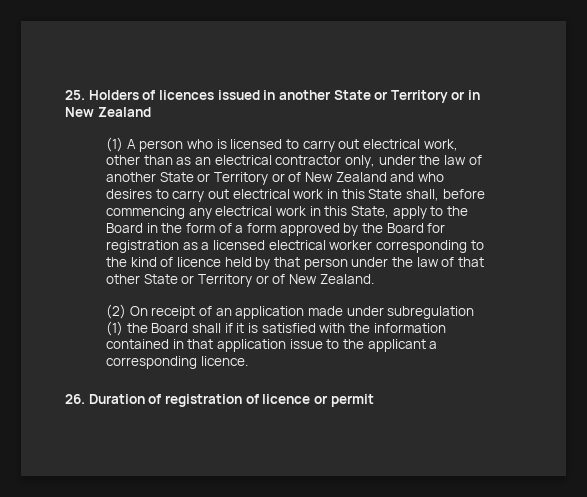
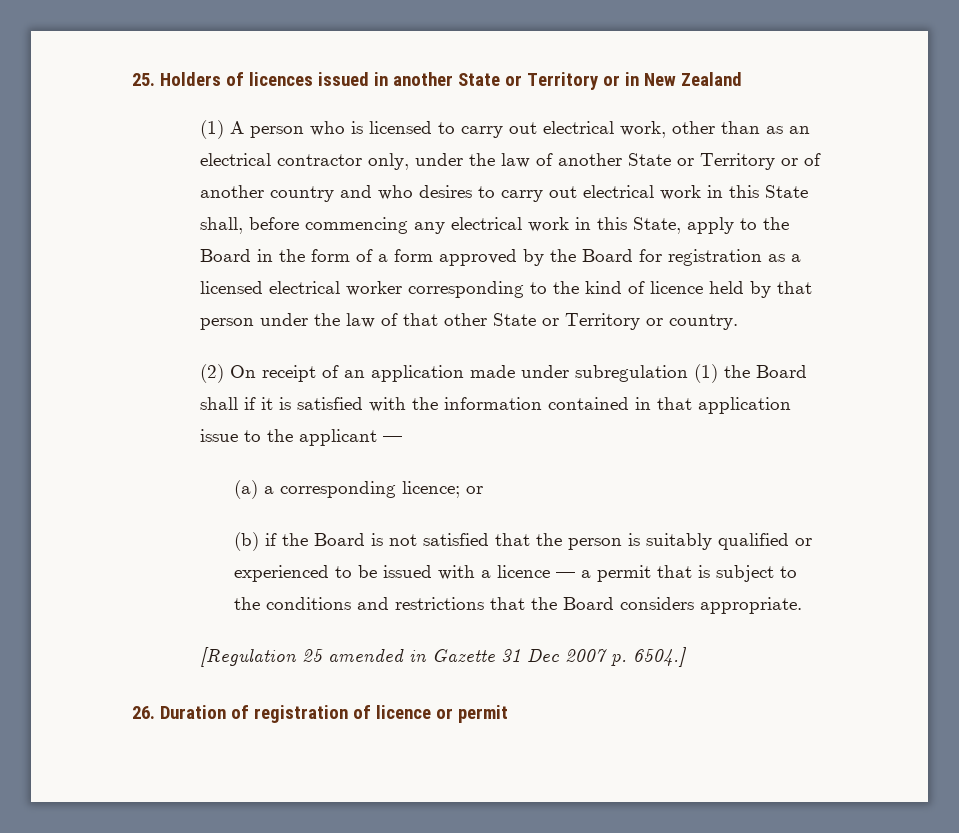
- (1) A person who is licensed to carry out electrical work, other than as an electrical contractor only, under the law of another State or Territory or of New Zealand and who desires to carry out electrical work in this State shall, before commencing any electrical work in this State, apply to the Board in the form of a form approved by the Board for registration as a licensed electrical worker corresponding to the kind of licence held by that person under the law of that other State or Territory or of New Zealand.
+ (1) A person who is licensed to carry out electrical work, other than as an electrical contractor only, under the law of another State or Territory or of another country and who desires to carry out electrical work in this State shall, before commencing any electrical work in this State, apply to the Board in the form of a form approved by the Board for registration as a licensed electrical worker corresponding to the kind of licence held by that person under the law of that other State or Territory or country.
- (2) On receipt of an application made under subregulation (1) the Board shall if it is satisfied with the information contained in that application issue to the applicant a corresponding licence.
+ (2) On receipt of an application made under subregulation (1) the Board shall if it is satisfied with the information contained in that application issue to the applicant —
+ (a) a corresponding licence; or
+ (b) if the Board is not satisfied that the person is suitably qualified or experienced to be issued with a licence — a permit that is subject to the conditions and restrictions that the Board considers appropriate.
+ [Regulation 25 amended in Gazette 31 Dec 2007 p. 6504.]

